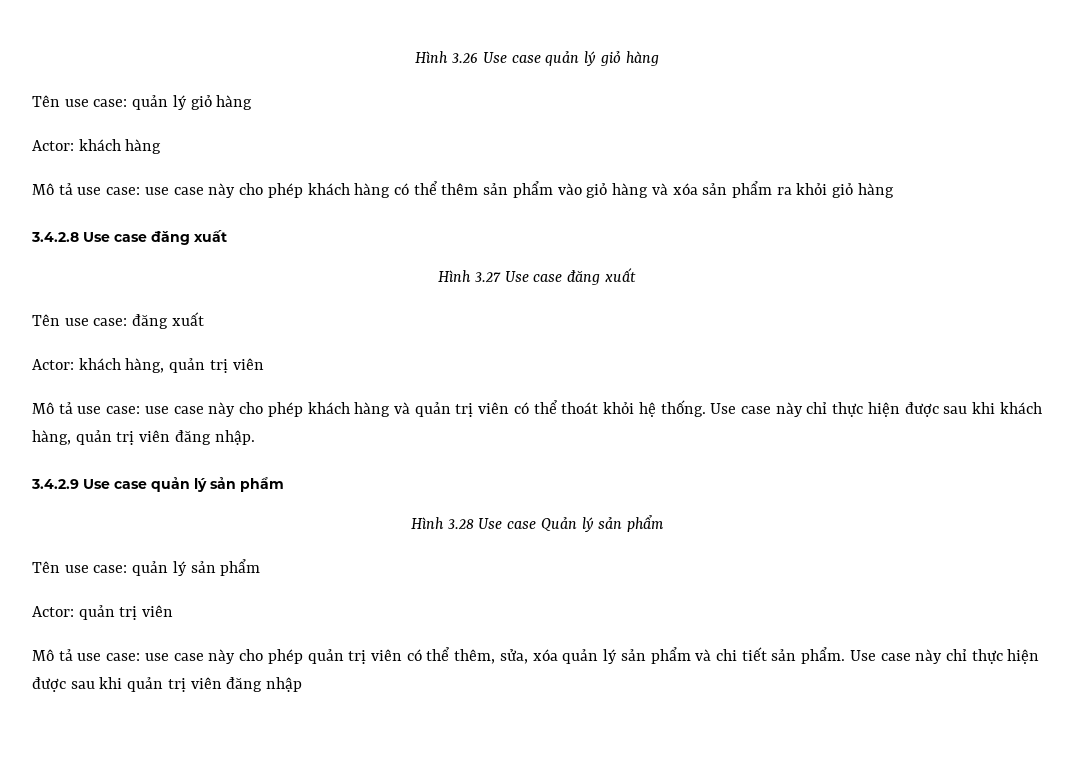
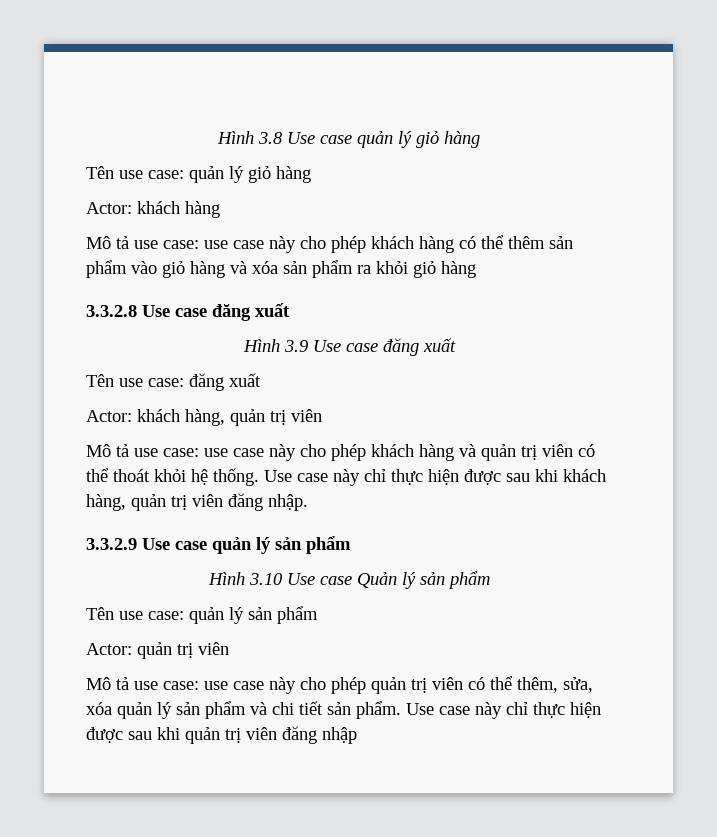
- Hình 3.26 Use case quản lý giỏ hàng
+ Hình 3.8 Use case quản lý giỏ hàng
- 3.4.2.8 Use case đăng xuất
+ 3.3.2.8 Use case đăng xuất
- Hình 3.27 Use case đăng xuất
+ Hình 3.9 Use case đăng xuất
- 3.4.2.9 Use case quản lý sản phẩm
+ 3.3.2.9 Use case quản lý sản phẩm
- Hình 3.28 Use case Quản lý sản phẩm
+ Hình 3.10 Use case Quản lý sản phẩm

